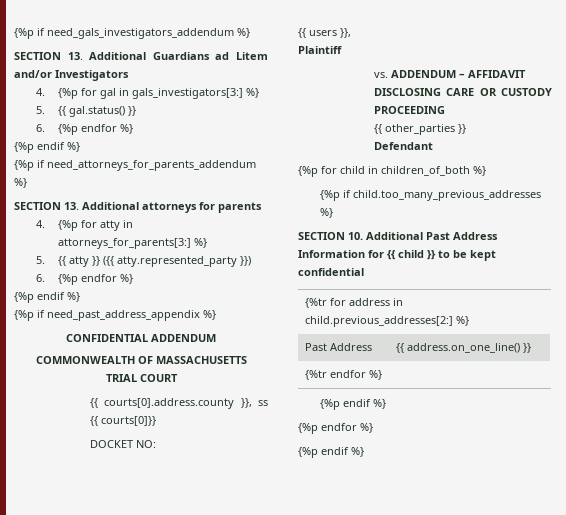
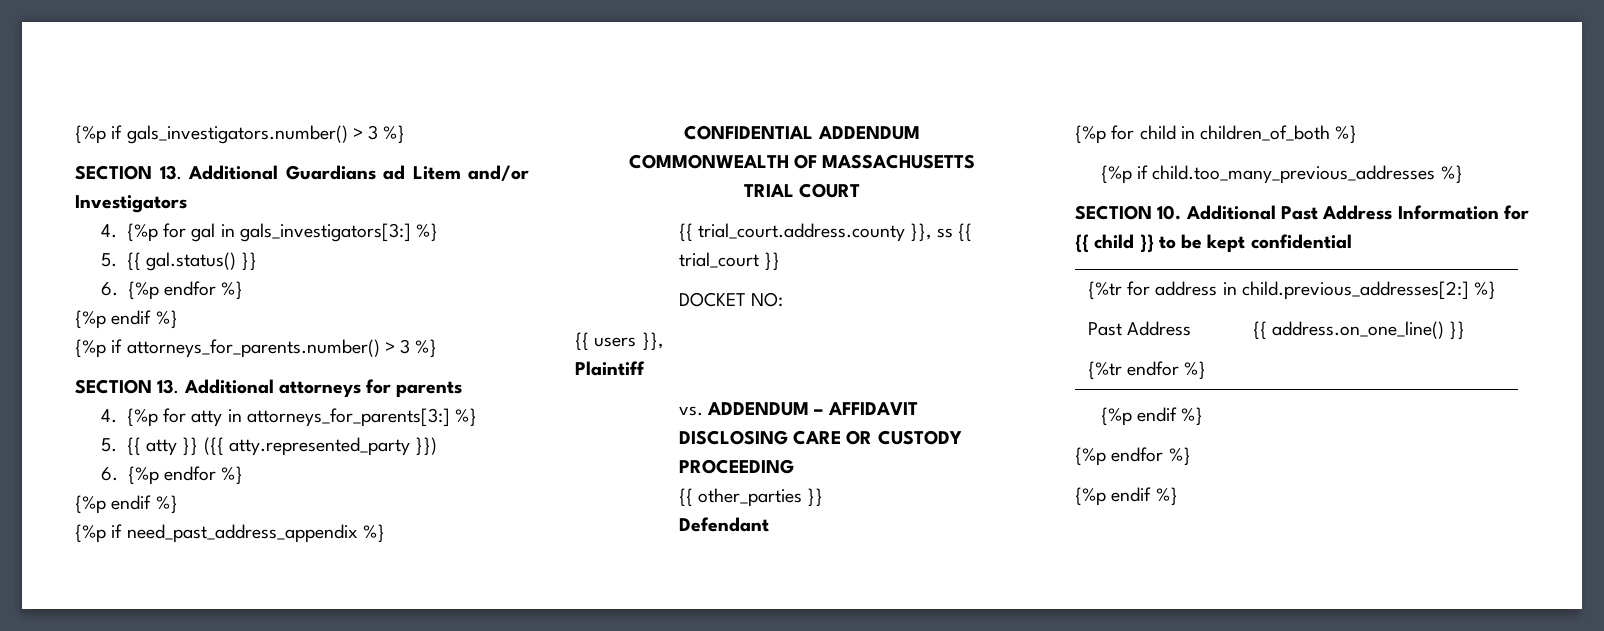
- {%p if need_gals_investigators_addendum %}
+ {%p if gals_investigators.number() > 3 %}
- {%p if need_attorneys_for_parents_addendum %}
+ {%p if attorneys_for_parents.number() > 3 %}
- {{ courts[0].address.county }}, ss {{ courts[0]}}
+ {{ trial_court.address.county }}, ss {{ trial_court }}

